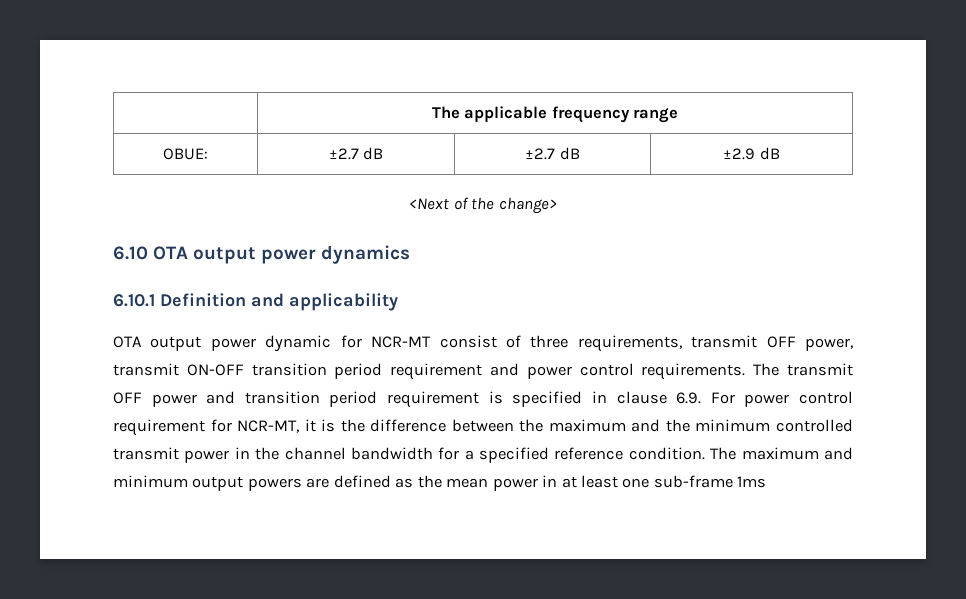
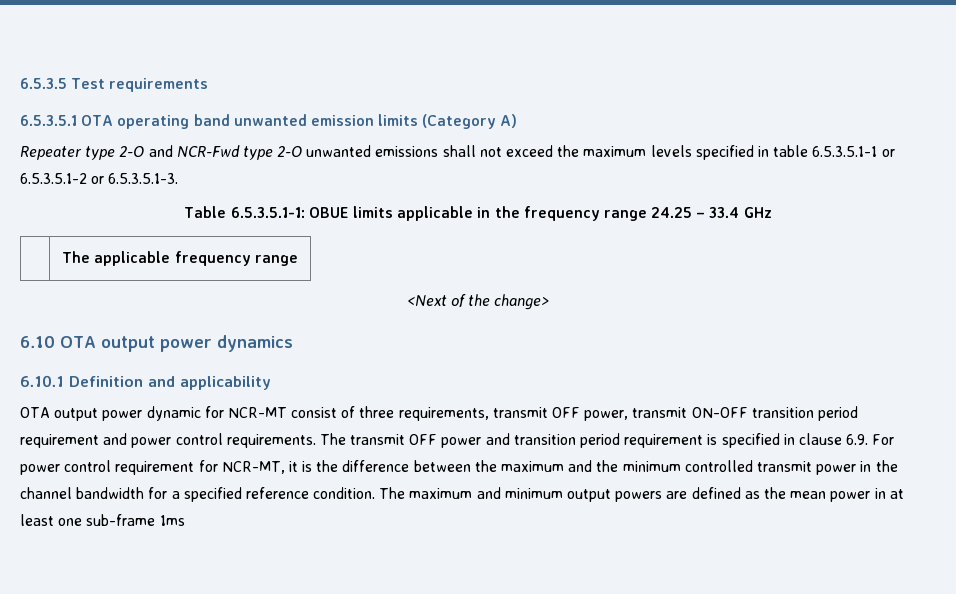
+ 6.5.3.5 Test requirements
+ 6.5.3.5.1 OTA operating band unwanted emission limits (Category A)
+ Repeater type 2-O and NCR-Fwd type 2-O unwanted emissions shall not exceed the maximum levels specified in table 6.5.3.5.1-1 or 6.5.3.5.1-2 or 6.5.3.5.1-3.
+ Table 6.5.3.5.1-1: OBUE limits applicable in the frequency range 24.25 – 33.4 GHz
  | The applicable frequency range
- OBUE: | ±2.7 dB | ±2.7 dB | ±2.9 dB

